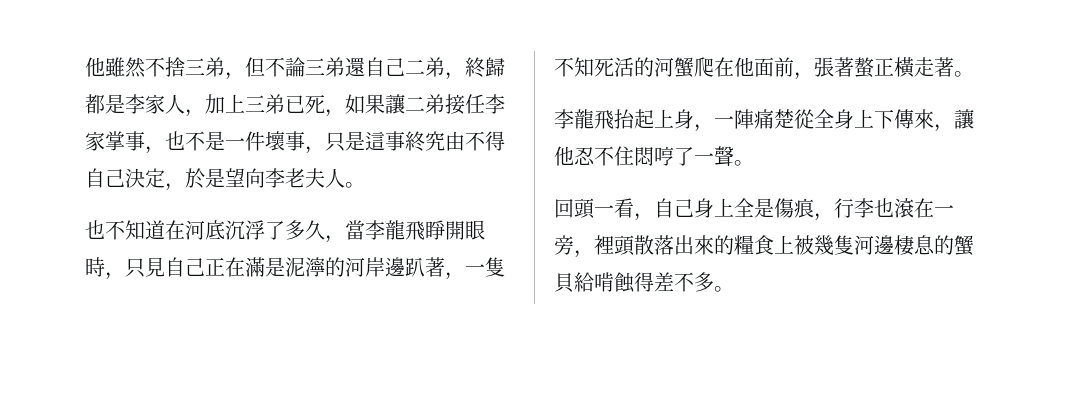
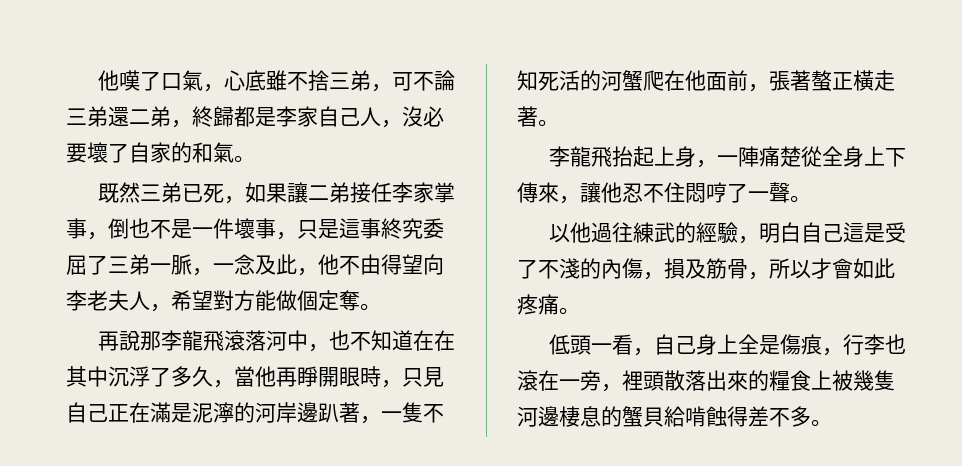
- 他雖然不捨三弟，但不論三弟還自己二弟，終歸都是李家人，加上三弟已死，如果讓二弟接任李家掌事，也不是一件壞事，只是這事終究由不得自己決定，於是望向李老夫人。
- 也不知道在河底沉浮了多久，當李龍飛睜開眼時，只見自己正在滿是泥濘的河岸邊趴著，一隻不知死活的河蟹爬在他面前，張著螯正橫走著。
+ 他嘆了口氣，心底雖不捨三弟，可不論三弟還二弟，終歸都是李家自己人，沒必要壞了自家的和氣。
+ 既然三弟已死，如果讓二弟接任李家掌事，倒也不是一件壞事，只是這事終究委屈了三弟一脈，一念及此，他不由得望向李老夫人，希望對方能做個定奪。
+ 再說那李龍飛滾落河中，也不知道在在其中沉浮了多久，當他再睜開眼時，只見自己正在滿是泥濘的河岸邊趴著，一隻不知死活的河蟹爬在他面前，張著螯正橫走著。
- 回頭一看，自己身上全是傷痕，行李也滾在一旁，裡頭散落出來的糧食上被幾隻河邊棲息的蟹貝給啃蝕得差不多。
+ 以他過往練武的經驗，明白自己這是受了不淺的內傷，損及筋骨，所以才會如此疼痛。
+ 低頭一看，自己身上全是傷痕，行李也滾在一旁，裡頭散落出來的糧食上被幾隻河邊棲息的蟹貝給啃蝕得差不多。

